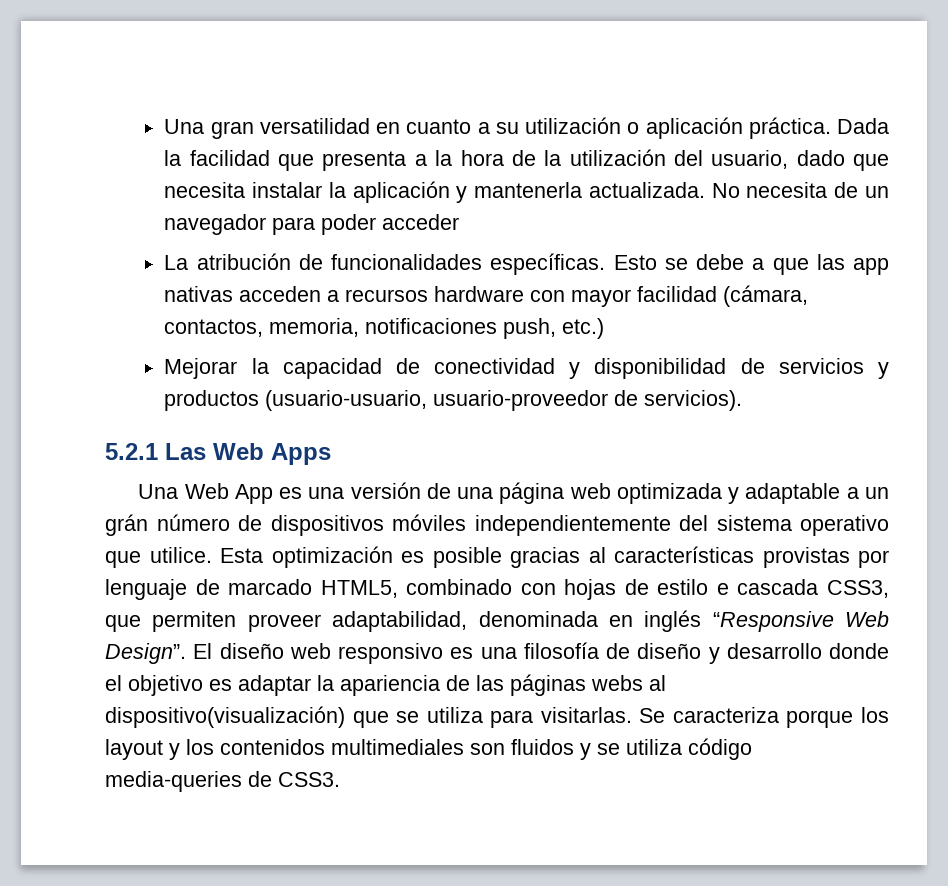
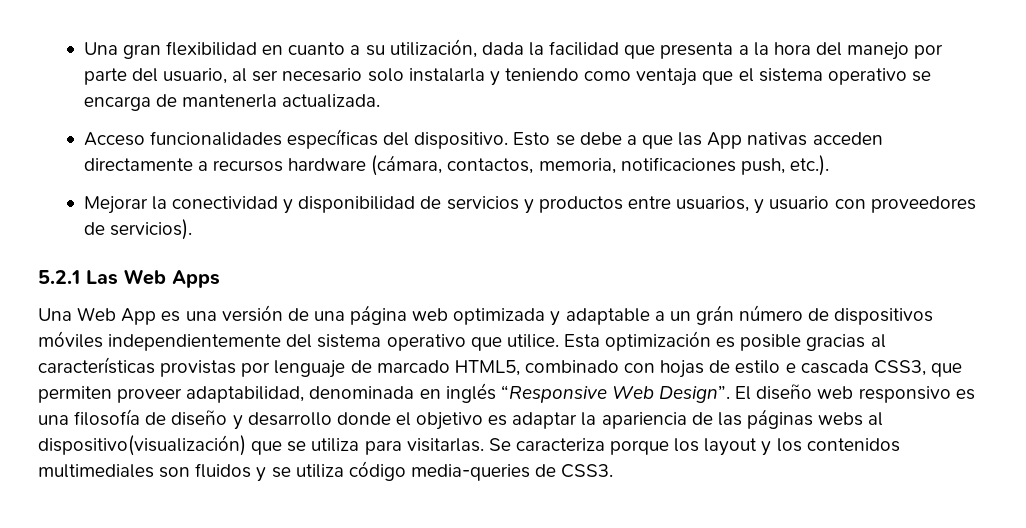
- Una gran versatilidad en cuanto a su utilización o aplicación práctica. Dada la facilidad que presenta a la hora de la utilización del usuario, dado que necesita instalar la aplicación y mantenerla actualizada. No necesita de un navegador para poder acceder
- La atribución de funcionalidades específicas.
+ Una gran flexibilidad en cuanto a su utilización, dada la facilidad que presenta a la hora del manejo por parte del usuario, al ser necesario solo instalarla y teniendo como ventaja que el sistema operativo se encarga de mantenerla actualizada.
+ Acceso funcionalidades específicas del dispositivo.
- Esto se debe a que las app nativas acceden a recursos hardware con mayor facilidad (cámara, contactos, memoria, notificaciones push, etc.)
+ Esto se debe a que las App nativas acceden directamente a recursos hardware (cámara, contactos, memoria, notificaciones push, etc.).
- Mejorar la capacidad de conectividad y disponibilidad de servicios y productos (usuario-usuario, usuario-proveedor de servicios).
+ Mejorar la conectividad y disponibilidad de servicios y productos entre usuarios, y usuario con proveedores de servicios).

